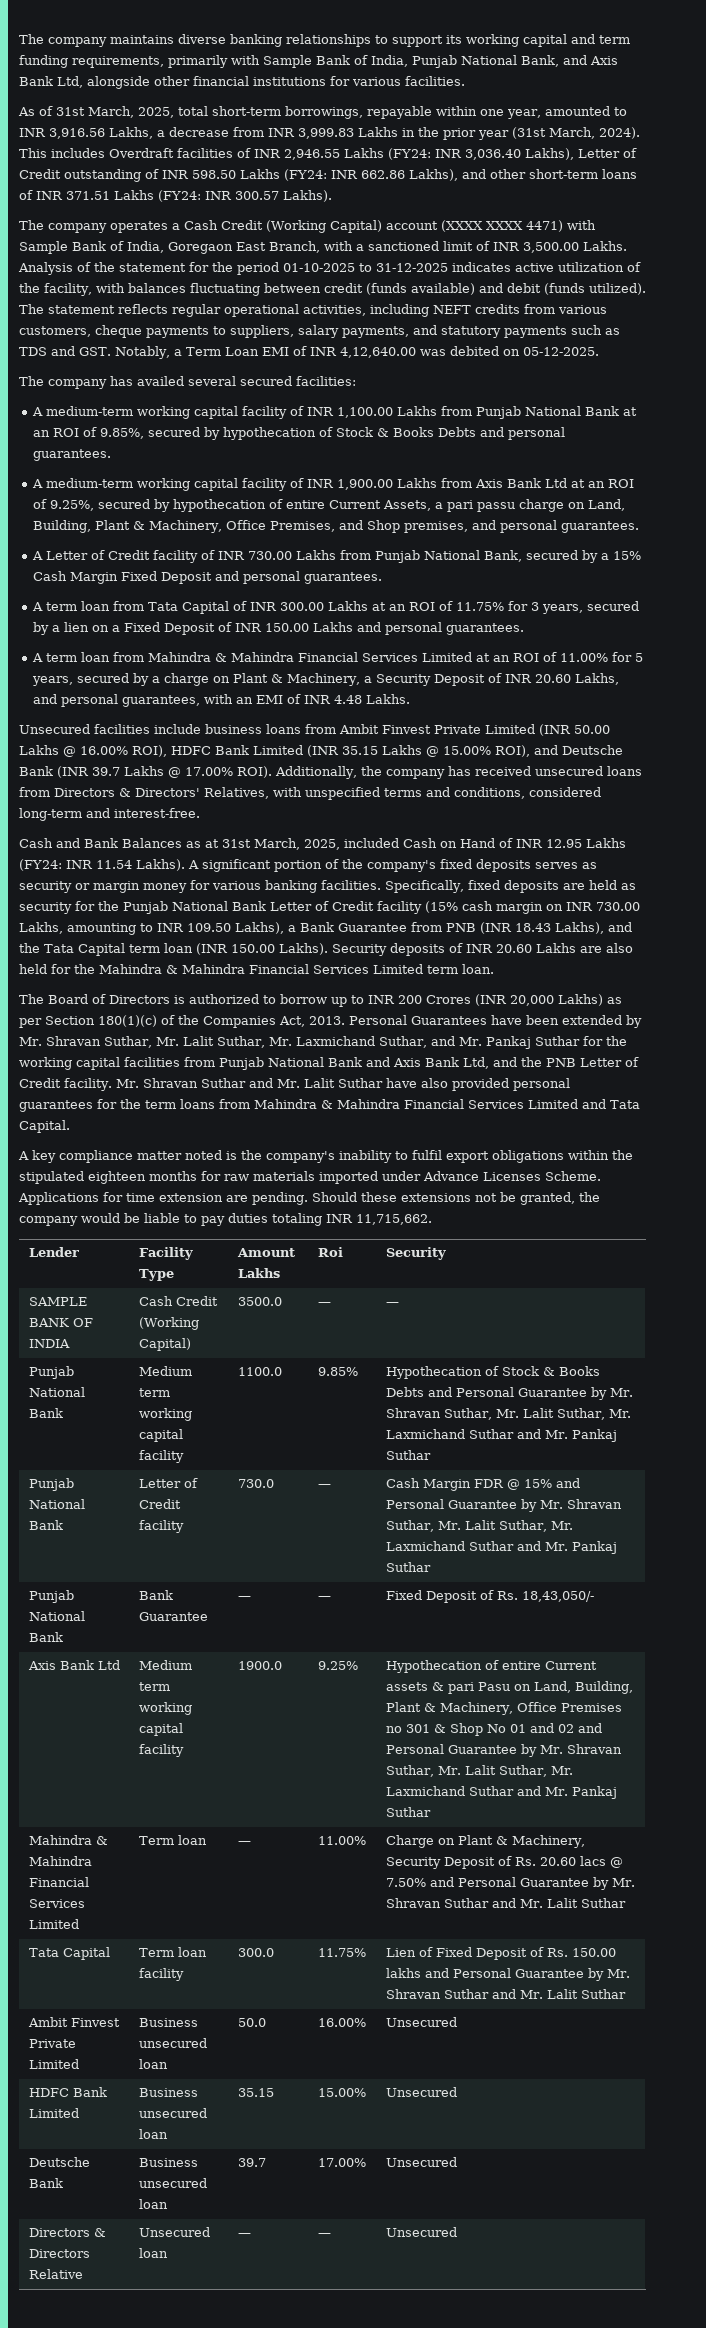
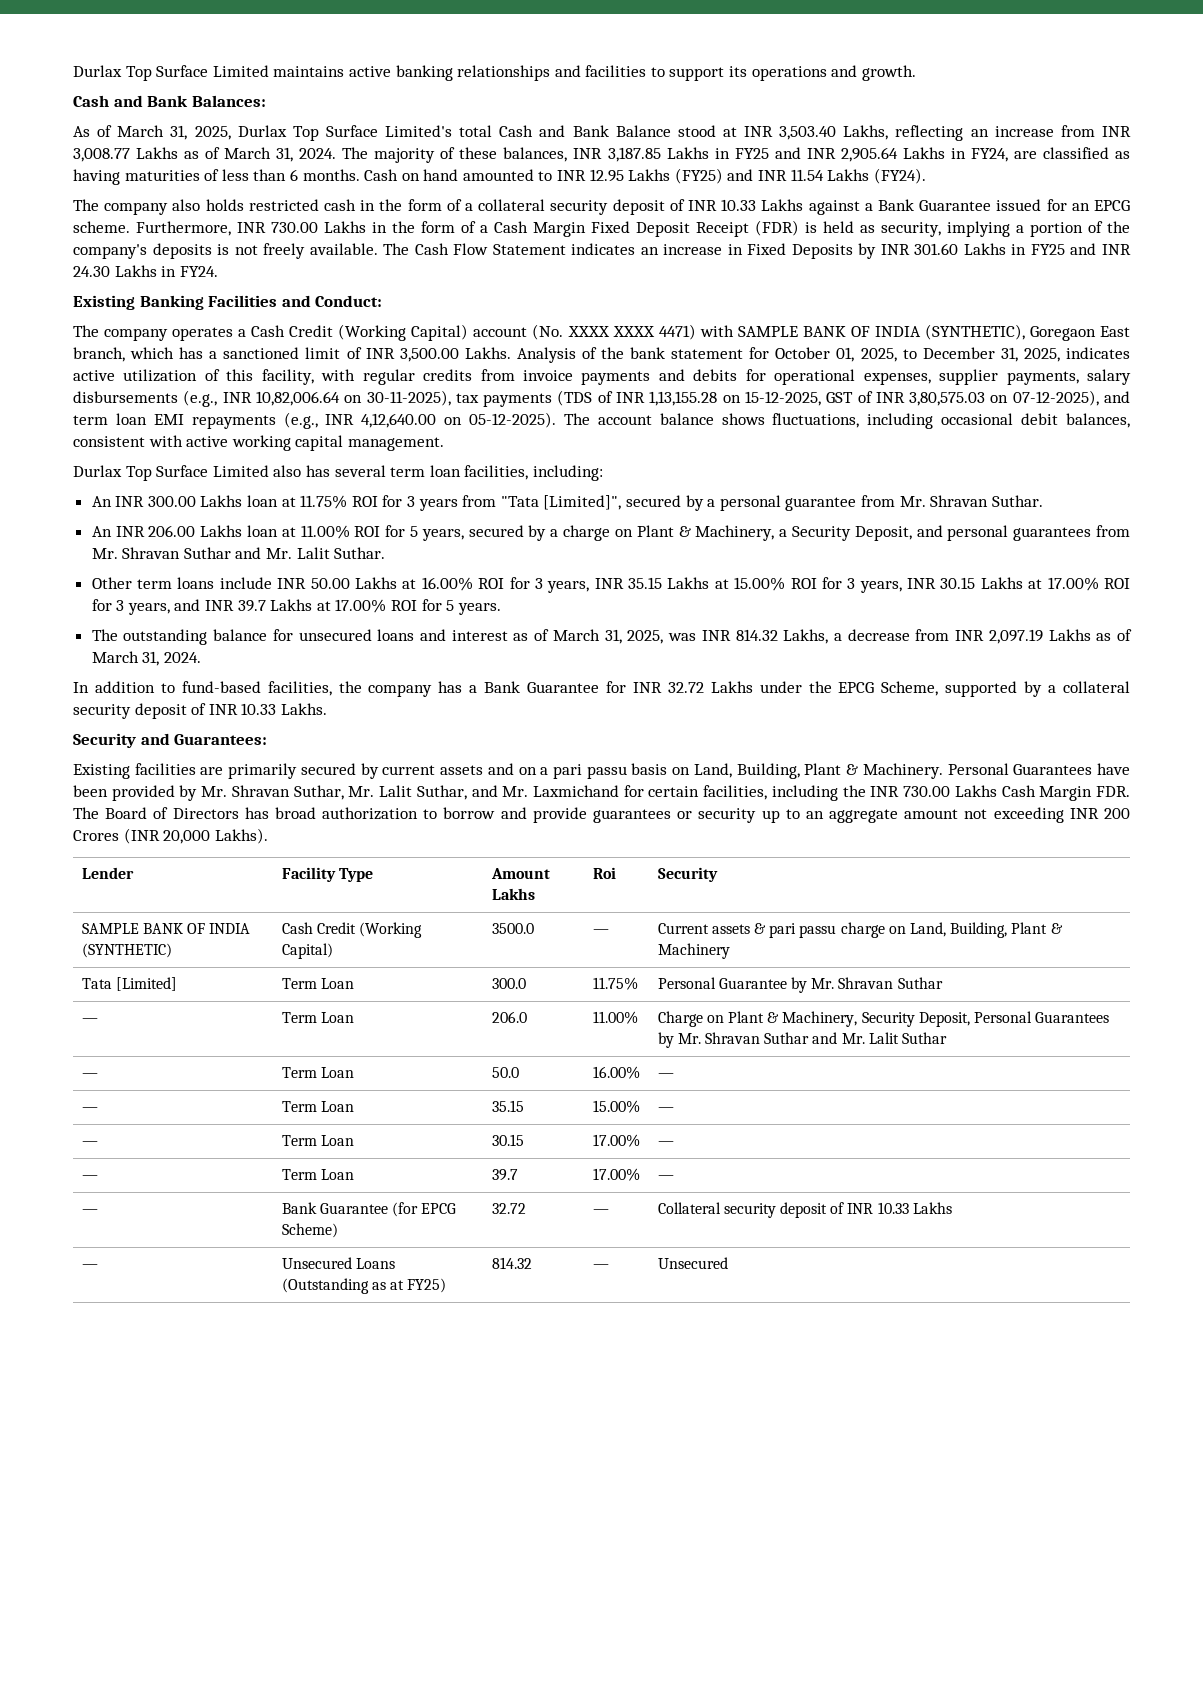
- The company maintains diverse banking relationships to support its working capital and term funding requirements, primarily with Sample Bank of India, Punjab National Bank, and Axis Bank Ltd, alongside other financial institutions for various facilities.
- As of 31st March, 2025, total short-term borrowings, repayable within one year, amounted to INR 3,916.56 Lakhs, a decrease from INR 3,999.83 Lakhs in the prior year (31st March, 2024). This includes Overdraft facilities of INR 2,946.55 Lakhs (FY24: INR 3,036.40 Lakhs), Letter of Credit outstanding of INR 598.50 Lakhs (FY24: INR 662.86 Lakhs), and other short-term loans of INR 371.51 Lakhs (FY24: INR 300.57 Lakhs).
+ Durlax Top Surface Limited maintains active banking relationships and facilities to support its operations and growth.
+ Cash and Bank Balances:
+ As of March 31, 2025, Durlax Top Surface Limited's total Cash and Bank Balance stood at INR 3,503.40 Lakhs, reflecting an increase from INR 3,008.77 Lakhs as of March 31, 2024. The majority of these balances, INR 3,187.85 Lakhs in FY25 and INR 2,905.64 Lakhs in FY24, are classified as having maturities of less than 6 months. Cash on hand amounted to INR 12.95 Lakhs (FY25) and INR 11.54 Lakhs (FY24).
+ The company also holds restricted cash in the form of a collateral security deposit of INR 10.33 Lakhs against a Bank Guarantee issued for an EPCG scheme. Furthermore, INR 730.00 Lakhs in the form of a Cash Margin Fixed Deposit Receipt (FDR) is held as security, implying a portion of the company's deposits is not freely available. The Cash Flow Statement indicates an increase in Fixed Deposits by INR 301.60 Lakhs in FY25 and INR 24.30 Lakhs in FY24.
+ Existing Banking Facilities and Conduct:
- The company operates a Cash Credit (Working Capital) account (XXXX XXXX 4471) with Sample Bank of India, Goregaon East Branch, with a sanctioned limit of INR 3,500.00 Lakhs.
+ The company operates a Cash Credit (Working Capital) account (No. XXXX XXXX 4471) with SAMPLE BANK OF INDIA (SYNTHETIC), Goregaon East branch, which has a sanctioned limit of INR 3,500.00 Lakhs.
- Analysis of the statement for the period 01-10-2025 to 31-12-2025 indicates active utilization of the facility, with balances fluctuating between credit (funds available) and debit (funds utilized). The statement reflects regular operational activities, including NEFT credits from various customers, cheque payments to suppliers, salary payments, and statutory payments such as TDS and GST. Notably, a Term Loan EMI of INR 4,12,640.00 was debited on 05-12-2025.
- The company has availed several secured facilities:
- A medium-term working capital facility of INR 1,100.00 Lakhs from Punjab National Bank at an ROI of 9.85%, secured by hypothecation of Stock & Books Debts and personal guarantees.
- A medium-term working capital facility of INR 1,900.00 Lakhs from Axis Bank Ltd at an ROI of 9.25%, secured by hypothecation of entire Current Assets, a pari passu charge on Land, Building, Plant & Machinery, Office Premises, and Shop premises, and personal guarantees.
- A Letter of Credit facility of INR 730.00 Lakhs from Punjab National Bank, secured by a 15% Cash Margin Fixed Deposit and personal guarantees.
- A term loan from Tata Capital of INR 300.00 Lakhs at an ROI of 11.75% for 3 years, secured by a lien on a Fixed Deposit of INR 150.00 Lakhs and personal guarantees.
- A term loan from Mahindra & Mahindra Financial Services Limited at an ROI of 11.00% for 5 years, secured by a charge on Plant & Machinery, a Security Deposit of INR 20.60 Lakhs, and personal guarantees, with an EMI of INR 4.48 Lakhs.
- Unsecured facilities include business loans from Ambit Finvest Private Limited (INR 50.00 Lakhs @ 16.00% ROI), HDFC Bank Limited (INR 35.15 Lakhs @ 15.00% ROI), and Deutsche Bank (INR 39.7 Lakhs @ 17.00% ROI). Additionally, the company has received unsecured loans from Directors & Directors' Relatives, with unspecified terms and conditions, considered long-term and interest-free.
- Cash and Bank Balances as at 31st March, 2025, included Cash on Hand of INR 12.95 Lakhs (FY24: INR 11.54 Lakhs). A significant portion of the company's fixed deposits serves as security or margin money for various banking facilities. Specifically, fixed deposits are held as security for the Punjab National Bank Letter of Credit facility (15% cash margin on INR 730.00 Lakhs, amounting to INR 109.50 Lakhs), a Bank Guarantee from PNB (INR 18.43 Lakhs), and the Tata Capital term loan (INR 150.00 Lakhs). Security deposits of INR 20.60 Lakhs are also held for the Mahindra & Mahindra Financial Services Limited term loan.
- The Board of Directors is authorized to borrow up to INR 200 Crores (INR 20,000 Lakhs) as per Section 180(1)(c) of the Companies Act, 2013.
+ Analysis of the bank statement for October 01, 2025, to December 31, 2025, indicates active utilization of this facility, with regular credits from invoice payments and debits for operational expenses, supplier payments, salary disbursements (e.g., INR 10,82,006.64 on 30-11-2025), tax payments (TDS of INR 1,13,155.28 on 15-12-2025, GST of INR 3,80,575.03 on 07-12-2025), and term loan EMI repayments (e.g., INR 4,12,640.00 on 05-12-2025). The account balance shows fluctuations, including occasional debit balances, consistent with active working capital management.
+ Durlax Top Surface Limited also has several term loan facilities, including:
+ An INR 300.00 Lakhs loan at 11.75% ROI for 3 years from "Tata [Limited]", secured by a personal guarantee from Mr. Shravan Suthar.
+ An INR 206.00 Lakhs loan at 11.00% ROI for 5 years, secured by a charge on Plant & Machinery, a Security Deposit, and personal guarantees from Mr. Shravan Suthar and Mr. Lalit Suthar.
+ Other term loans include INR 50.00 Lakhs at 16.00% ROI for 3 years, INR 35.15 Lakhs at 15.00% ROI for 3 years, INR 30.15 Lakhs at 17.00% ROI for 3 years, and INR 39.7 Lakhs at 17.00% ROI for 5 years.
+ The outstanding balance for unsecured loans and interest as of March 31, 2025, was INR 814.32 Lakhs, a decrease from INR 2,097.19 Lakhs as of March 31, 2024.
+ In addition to fund-based facilities, the company has a Bank Guarantee for INR 32.72 Lakhs under the EPCG Scheme, supported by a collateral security deposit of INR 10.33 Lakhs.
+ Security and Guarantees:
+ Existing facilities are primarily secured by current assets and on a pari passu basis on Land, Building, Plant & Machinery.
- Personal Guarantees have been extended by Mr. Shravan Suthar, Mr. Lalit Suthar, Mr. Laxmichand Suthar, and Mr. Pankaj Suthar for the working capital facilities from Punjab National Bank and Axis Bank Ltd, and the PNB Letter of Credit facility. Mr. Shravan Suthar and Mr. Lalit Suthar have also provided personal guarantees for the term loans from Mahindra & Mahindra Financial Services Limited and Tata Capital.
- A key compliance matter noted is the company's inability to fulfil export obligations within the stipulated eighteen months for raw materials imported under Advance Licenses Scheme. Applications for time extension are pending. Should these extensions not be granted, the company would be liable to pay duties totaling INR 11,715,662.
+ Personal Guarantees have been provided by Mr. Shravan Suthar, Mr. Lalit Suthar, and Mr. Laxmichand for certain facilities, including the INR 730.00 Lakhs Cash Margin FDR. The Board of Directors has broad authorization to borrow and provide guarantees or security up to an aggregate amount not exceeding INR 200 Crores (INR 20,000 Lakhs).
- SAMPLE BANK OF INDIA | Cash Credit (Working Capital) | 3500.0 | — | —
- Punjab National Bank | Medium term working capital facility | 1100.0 | 9.85% | Hypothecation of Stock & Books Debts and Personal Guarantee by Mr. Shravan Suthar, Mr. Lalit Suthar, Mr. Laxmichand Suthar and Mr. Pankaj Suthar
- Punjab National Bank | Letter of Credit facility | 730.0 | — | Cash Margin FDR @ 15% and Personal Guarantee by Mr. Shravan Suthar, Mr. Lalit Suthar, Mr. Laxmichand Suthar and Mr. Pankaj Suthar
- Punjab National Bank | Bank Guarantee | — | — | Fixed Deposit of Rs. 18,43,050/-
- Axis Bank Ltd | Medium term working capital facility | 1900.0 | 9.25% | Hypothecation of entire Current assets & pari Pasu on Land, Building, Plant & Machinery, Office Premises no 301 & Shop No 01 and 02 and Personal Guarantee by Mr. Shravan Suthar, Mr. Lalit Suthar, Mr. Laxmichand Suthar and Mr. Pankaj Suthar
- Mahindra & Mahindra Financial Services Limited | Term loan | — | 11.00% | Charge on Plant & Machinery, Security Deposit of Rs. 20.60 lacs @ 7.50% and Personal Guarantee by Mr. Shravan Suthar and Mr. Lalit Suthar
- Tata Capital | Term loan facility | 300.0 | 11.75% | Lien of Fixed Deposit of Rs. 150.00 lakhs and Personal Guarantee by Mr. Shravan Suthar and Mr. Lalit Suthar
- Ambit Finvest Private Limited | Business unsecured loan | 50.0 | 16.00% | Unsecured
- HDFC Bank Limited | Business unsecured loan | 35.15 | 15.00% | Unsecured
- Deutsche Bank | Business unsecured loan | 39.7 | 17.00% | Unsecured
- Directors & Directors Relative | Unsecured loan | — | — | Unsecured
+ SAMPLE BANK OF INDIA (SYNTHETIC) | Cash Credit (Working Capital) | 3500.0 | — | Current assets & pari passu charge on Land, Building, Plant & Machinery
+ Tata [Limited] | Term Loan | 300.0 | 11.75% | Personal Guarantee by Mr. Shravan Suthar
+ — | Term Loan | 206.0 | 11.00% | Charge on Plant & Machinery, Security Deposit, Personal Guarantees by Mr. Shravan Suthar and Mr. Lalit Suthar
+ — | Term Loan | 50.0 | 16.00% | —
+ — | Term Loan | 35.15 | 15.00% | —
+ — | Term Loan | 30.15 | 17.00% | —
+ — | Term Loan | 39.7 | 17.00% | —
+ — | Bank Guarantee (for EPCG Scheme) | 32.72 | — | Collateral security deposit of INR 10.33 Lakhs
+ — | Unsecured Loans (Outstanding as at FY25) | 814.32 | — | Unsecured

